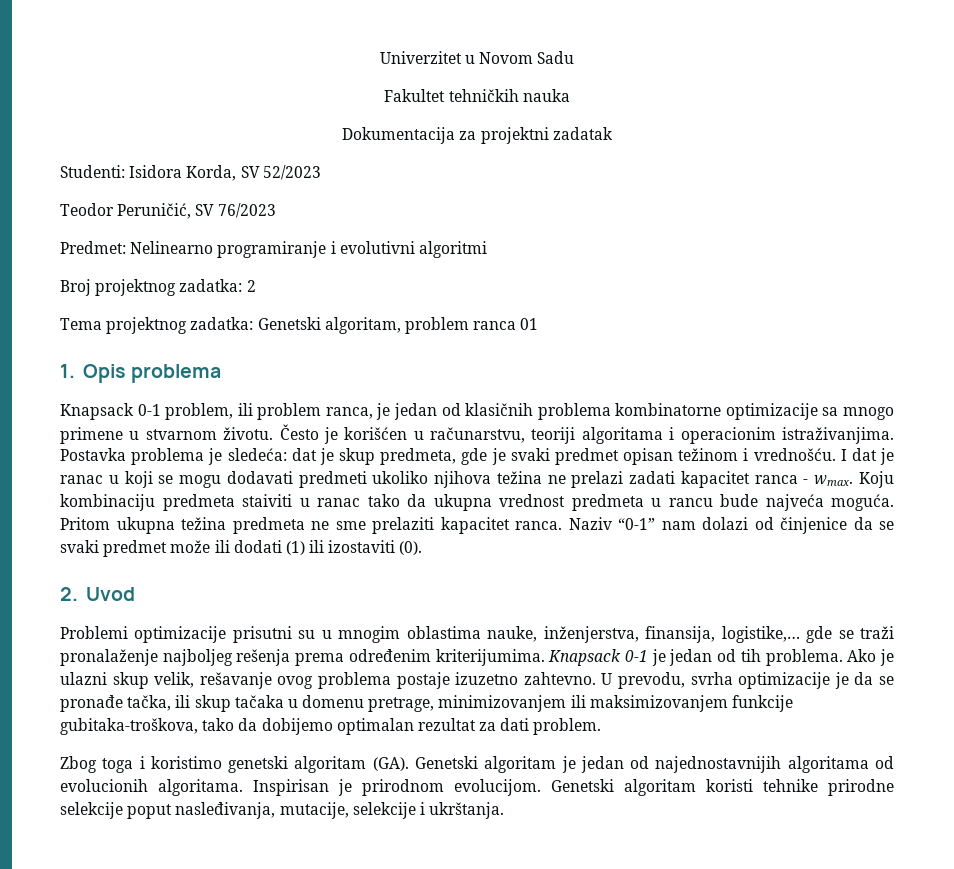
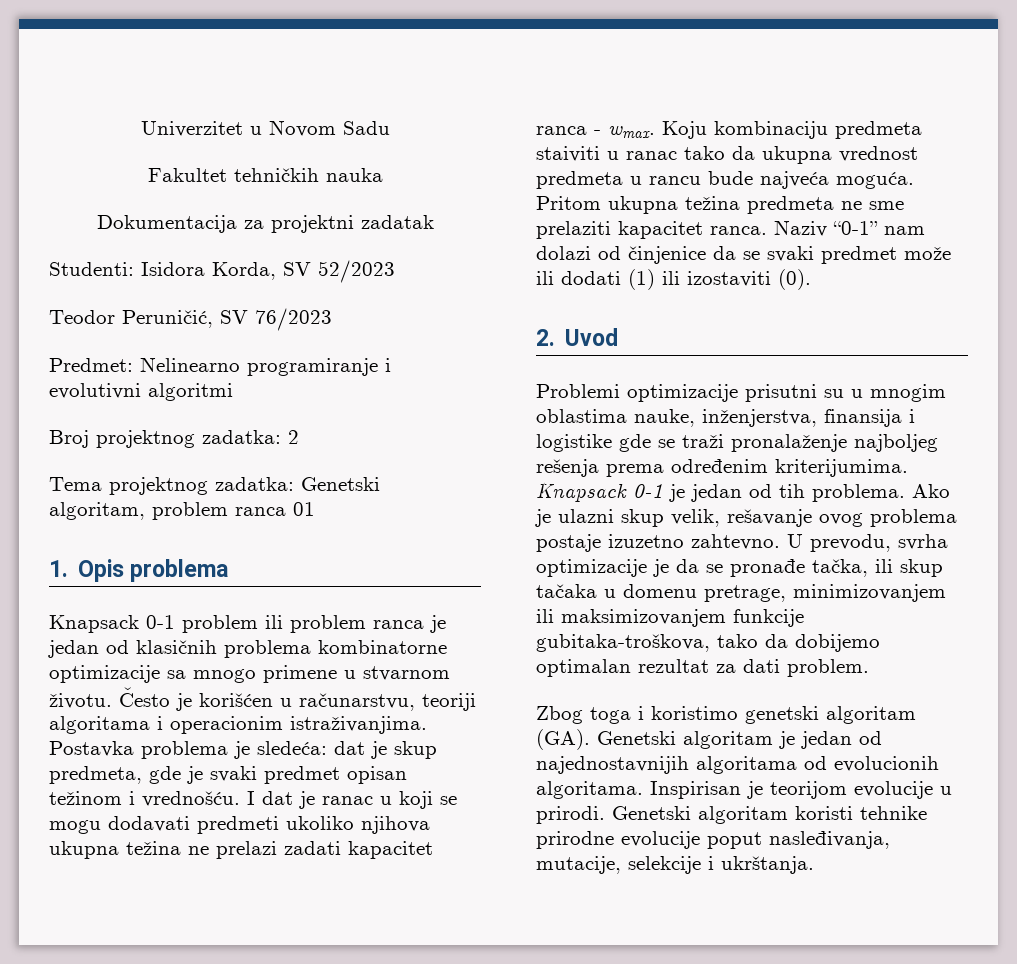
- Knapsack 0-1 problem, ili problem ranca, je jedan od klasičnih problema kombinatorne optimizacije sa mnogo primene u stvarnom životu.
+ Knapsack 0-1 problem ili problem ranca je jedan od klasičnih problema kombinatorne optimizacije sa mnogo primene u stvarnom životu.
- I dat je ranac u koji se mogu dodavati predmeti ukoliko njihova težina ne prelazi zadati kapacitet ranca - wmax.
+ I dat je ranac u koji se mogu dodavati predmeti ukoliko njihova ukupna težina ne prelazi zadati kapacitet ranca - wmax.
- Problemi optimizacije prisutni su u mnogim oblastima nauke, inženjerstva, finansija, logistike,… gde se traži pronalaženje najboljeg rešenja prema određenim kriterijumima.
+ Problemi optimizacije prisutni su u mnogim oblastima nauke, inženjerstva, finansija i logistike gde se traži pronalaženje najboljeg rešenja prema određenim kriterijumima.
- Inspirisan je prirodnom evolucijom.
+ Inspirisan je teorijom evolucije u prirodi.
- Genetski algoritam koristi tehnike prirodne selekcije poput nasleđivanja, mutacije, selekcije i ukrštanja.
+ Genetski algoritam koristi tehnike prirodne evolucije poput nasleđivanja, mutacije, selekcije i ukrštanja.

